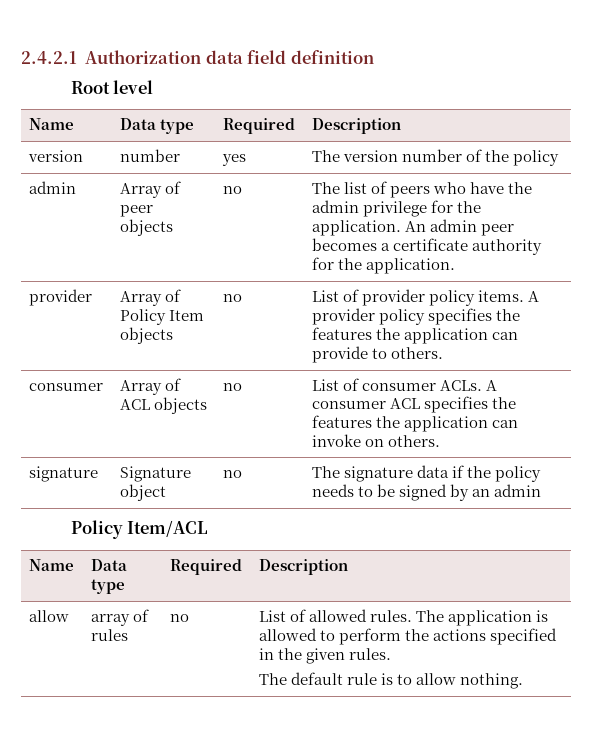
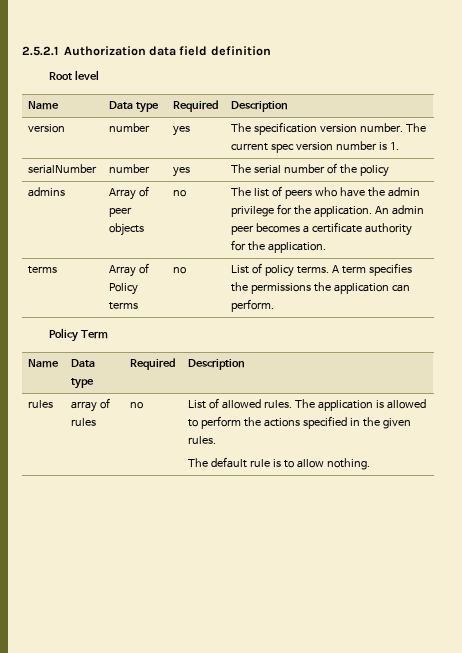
- 2.4.2.1 Authorization data field definition
+ 2.5.2.1 Authorization data field definition
- version | number | yes | The version number of the policy
+ version | number | yes | The specification version number. The current spec version number is 1.
+ serialNumber | number | yes | The serial number of the policy
- admin | Array of peer objects | no | The list of peers who have the admin privilege for the application. An admin peer becomes a certificate authority for the application.
+ admins | Array of peer objects | no | The list of peers who have the admin privilege for the application. An admin peer becomes a certificate authority for the application.
- provider | Array of Policy Item objects | no | List of provider policy items. A provider policy specifies the features the application can provide to others.
- consumer | Array of ACL objects | no | List of consumer ACLs. A consumer ACL specifies the features the application can invoke on others.
- signature | Signature object | no | The signature data if the policy needs to be signed by an admin
- Policy Item/ACL
+ terms | Array of Policy terms | no | List of policy terms. A term specifies the permissions the application can perform.
+ Policy Term
  Name | Data type | Required | Description
- allow | array of rules | no | List of allowed rules. The application is allowed to perform the actions specified in the given rules.
+ rules | array of rules | no | List of allowed rules. The application is allowed to perform the actions specified in the given rules.

